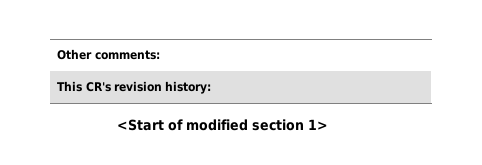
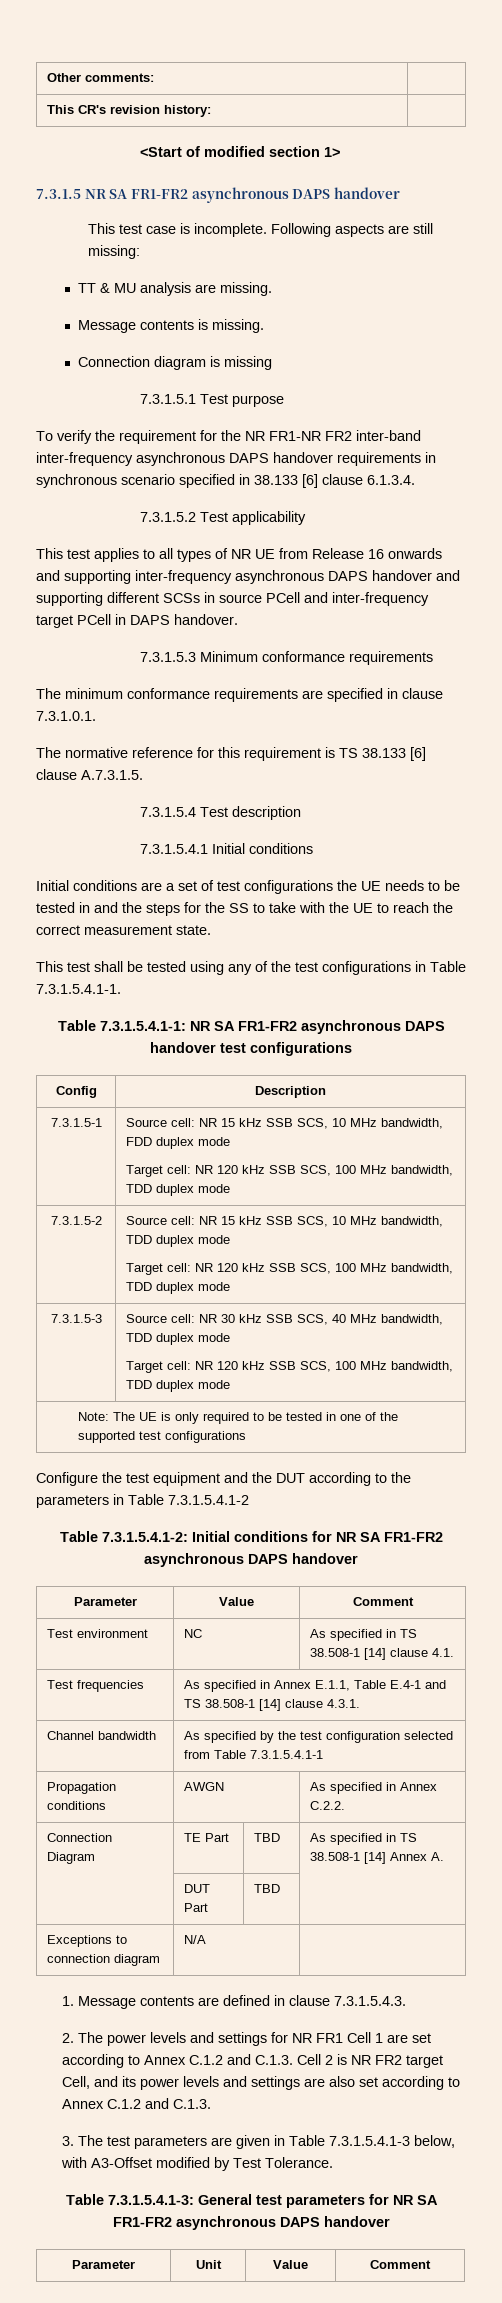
+ 7.3.1.5 NR SA FR1-FR2 asynchronous DAPS handover
+ This test case is incomplete. Following aspects are still missing:
+ TT & MU analysis are missing.
+ Message contents is missing.
+ Connection diagram is missing
+ 7.3.1.5.1 Test purpose
+ To verify the requirement for the NR FR1-NR FR2 inter-band inter-frequency asynchronous DAPS handover requirements in synchronous scenario specified in 38.133 [6] clause 6.1.3.4.
+ 7.3.1.5.2 Test applicability
+ This test applies to all types of NR UE from Release 16 onwards and supporting inter-frequency asynchronous DAPS handover and supporting different SCSs in source PCell and inter-frequency target PCell in DAPS handover.
+ 7.3.1.5.3 Minimum conformance requirements
+ The minimum conformance requirements are specified in clause 7.3.1.0.1.
+ The normative reference for this requirement is TS 38.133 [6] clause A.7.3.1.5.
+ 7.3.1.5.4 Test description
+ 7.3.1.5.4.1 Initial conditions
+ Initial conditions are a set of test configurations the UE needs to be tested in and the steps for the SS to take with the UE to reach the correct measurement state.
+ This test shall be tested using any of the test configurations in Table 7.3.1.5.4.1-1.
+ Table 7.3.1.5.4.1-1: NR SA FR1-FR2 asynchronous DAPS handover test configurations
+ Config | Description
+ 7.3.1.5-1 | Source cell: NR 15 kHz SSB SCS, 10 MHz bandwidth, FDD duplex mode
+ Target cell: NR 120 kHz SSB SCS, 100 MHz bandwidth, TDD duplex mode
+ 7.3.1.5-2 | Source cell: NR 15 kHz SSB SCS, 10 MHz bandwidth, TDD duplex mode
+ Target cell: NR 120 kHz SSB SCS, 100 MHz bandwidth, TDD duplex mode
+ 7.3.1.5-3 | Source cell: NR 30 kHz SSB SCS, 40 MHz bandwidth, TDD duplex mode
+ Target cell: NR 120 kHz SSB SCS, 100 MHz bandwidth, TDD duplex mode
+ Note: The UE is only required to be tested in one of the supported test configurations
+ Configure the test equipment and the DUT according to the parameters in Table 7.3.1.5.4.1-2
+ Table 7.3.1.5.4.1-2: Initial conditions for NR SA FR1-FR2 asynchronous DAPS handover
+ Parameter | Value | Comment
+ Test environment | NC | As specified in TS 38.508-1 [14] clause 4.1.
+ Test frequencies | As specified in Annex E.1.1, Table E.4-1 and TS 38.508-1 [14] clause 4.3.1.
+ Channel bandwidth | As specified by the test configuration selected from Table 7.3.1.5.4.1-1
+ Propagation conditions | AWGN | As specified in Annex C.2.2.
+ Connection Diagram | TE Part | TBD | As specified in TS 38.508-1 [14] Annex A.
+ | DUT Part | TBD |
+ Exceptions to connection diagram | N/A |
+ 1. Message contents are defined in clause 7.3.1.5.4.3.
+ 2. The power levels and settings for NR FR1 Cell 1 are set according to Annex C.1.2 and C.1.3. Cell 2 is NR FR2 target Cell, and its power levels and settings are also set according to Annex C.1.2 and C.1.3.
+ 3. The test parameters are given in Table 7.3.1.5.4.1-3 below, with A3-Offset modified by Test Tolerance.
+ Table 7.3.1.5.4.1-3: General test parameters for NR SA FR1-FR2 asynchronous DAPS handover
+ Parameter | Unit | Value | Comment

